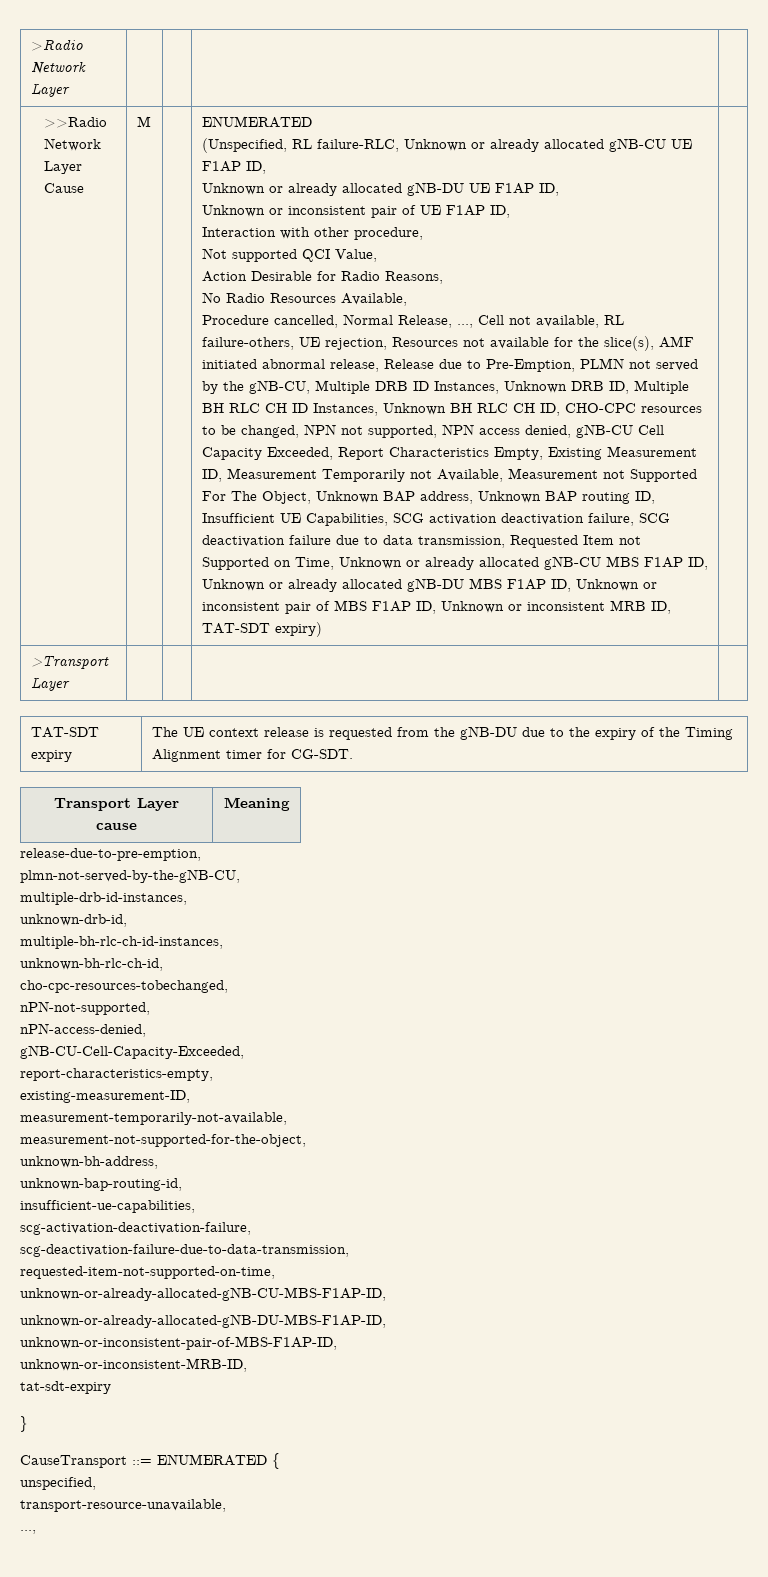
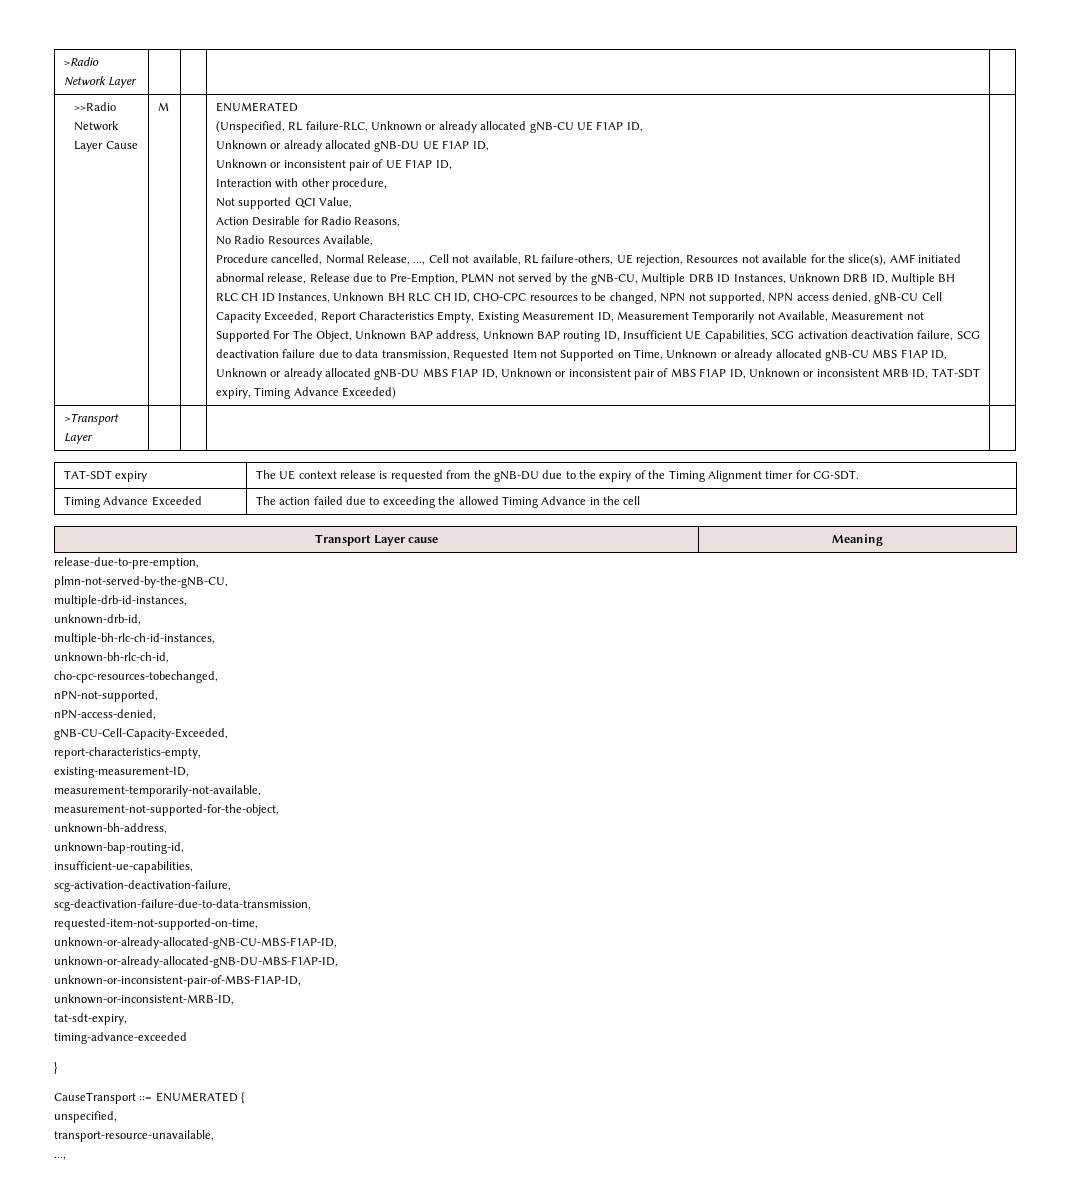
- Procedure cancelled, Normal Release, ..., Cell not available, RL failure-others, UE rejection, Resources not available for the slice(s), AMF initiated abnormal release, Release due to Pre-Emption, PLMN not served by the gNB-CU, Multiple DRB ID Instances, Unknown DRB ID, Multiple BH RLC CH ID Instances, Unknown BH RLC CH ID, CHO-CPC resources to be changed, NPN not supported, NPN access denied, gNB-CU Cell Capacity Exceeded, Report Characteristics Empty, Existing Measurement ID, Measurement Temporarily not Available, Measurement not Supported For The Object, Unknown BAP address, Unknown BAP routing ID, Insufficient UE Capabilities, SCG activation deactivation failure, SCG deactivation failure due to data transmission, Requested Item not Supported on Time, Unknown or already allocated gNB-CU MBS F1AP ID, Unknown or already allocated gNB-DU MBS F1AP ID, Unknown or inconsistent pair of MBS F1AP ID, Unknown or inconsistent MRB ID, TAT-SDT expiry)
+ Procedure cancelled, Normal Release, ..., Cell not available, RL failure-others, UE rejection, Resources not available for the slice(s), AMF initiated abnormal release, Release due to Pre-Emption, PLMN not served by the gNB-CU, Multiple DRB ID Instances, Unknown DRB ID, Multiple BH RLC CH ID Instances, Unknown BH RLC CH ID, CHO-CPC resources to be changed, NPN not supported, NPN access denied, gNB-CU Cell Capacity Exceeded, Report Characteristics Empty, Existing Measurement ID, Measurement Temporarily not Available, Measurement not Supported For The Object, Unknown BAP address, Unknown BAP routing ID, Insufficient UE Capabilities, SCG activation deactivation failure, SCG deactivation failure due to data transmission, Requested Item not Supported on Time, Unknown or already allocated gNB-CU MBS F1AP ID, Unknown or already allocated gNB-DU MBS F1AP ID, Unknown or inconsistent pair of MBS F1AP ID, Unknown or inconsistent MRB ID, TAT-SDT expiry, Timing Advance Exceeded)
+ Timing Advance Exceeded | The action failed due to exceeding the allowed Timing Advance in the cell
- tat-sdt-expiry
+ tat-sdt-expiry,
+ timing-advance-exceeded

